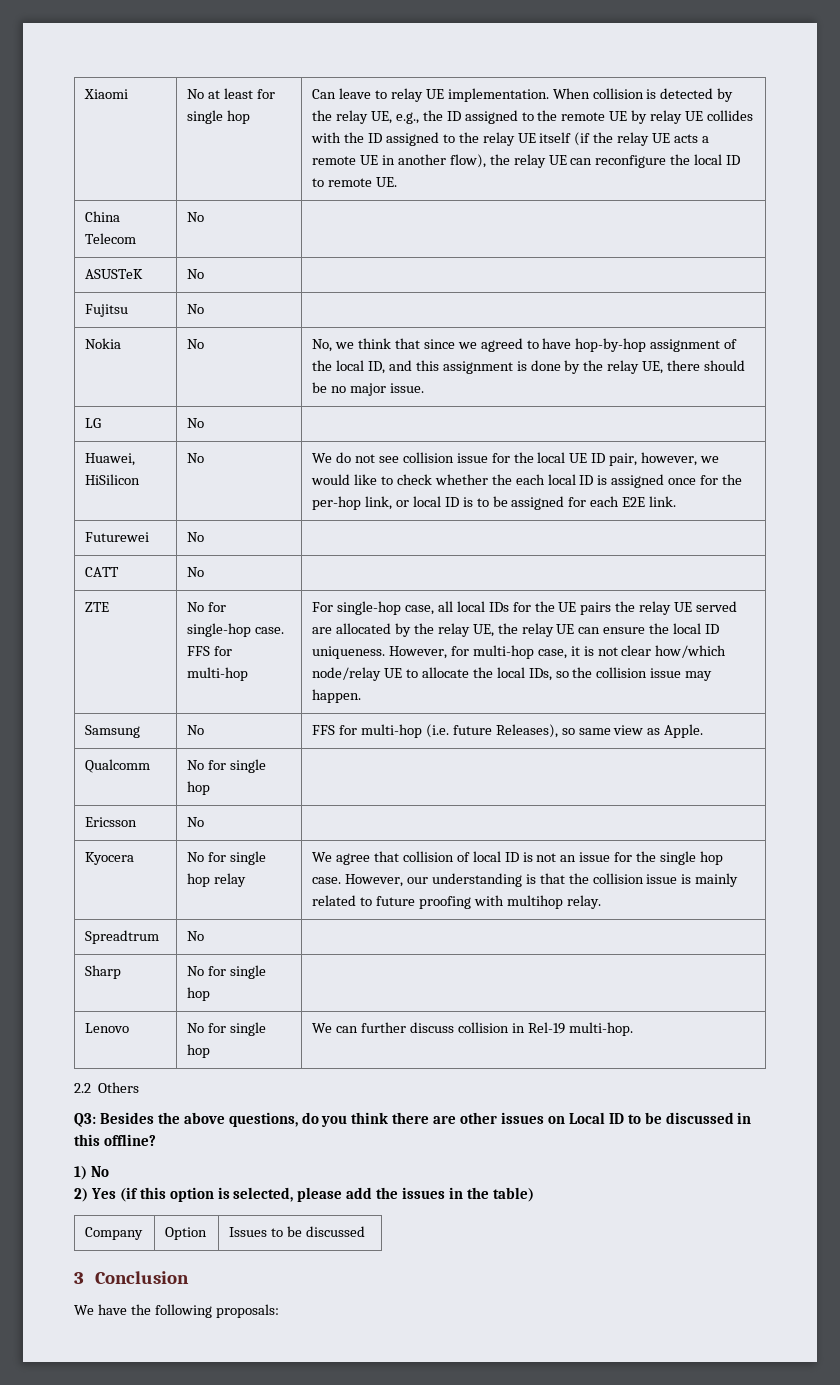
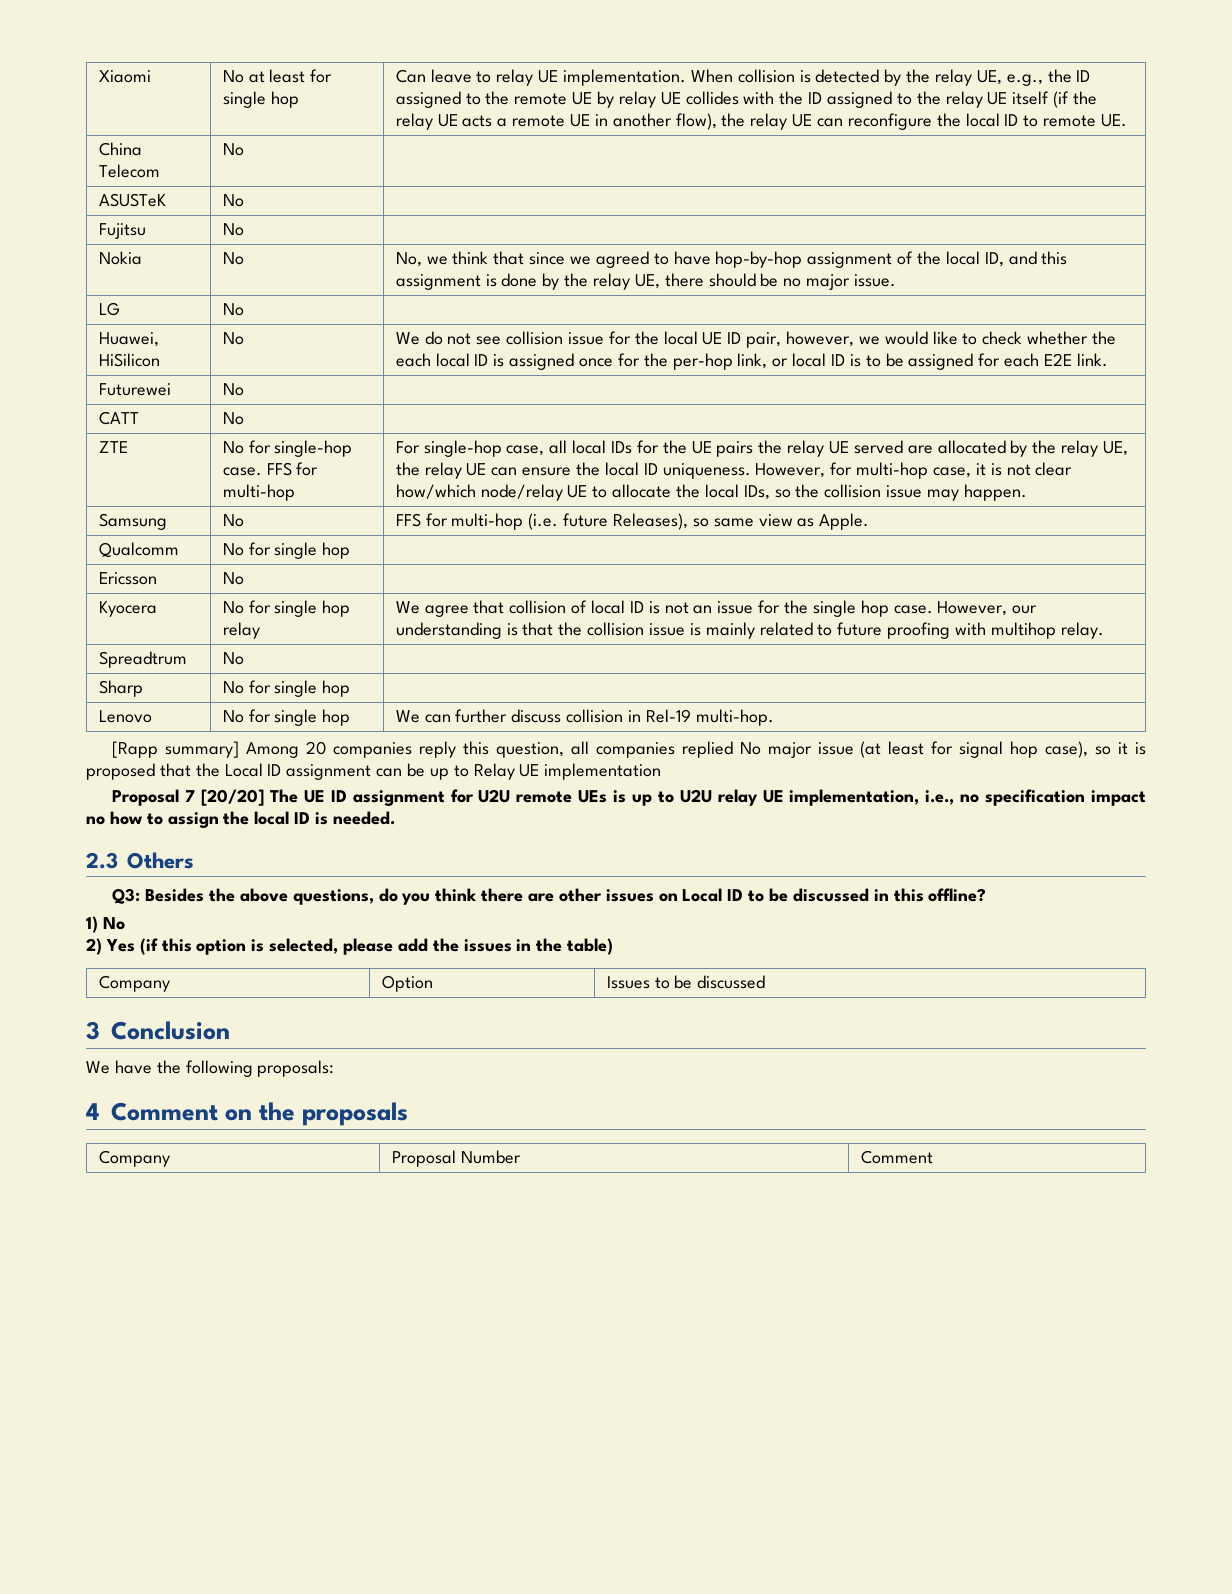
- 2.2 Others
+ [Rapp summary] Among 20 companies reply this question, all companies replied No major issue (at least for signal hop case), so it is proposed that the Local ID assignment can be up to Relay UE implementation
+ Proposal 7 [20/20] The UE ID assignment for U2U remote UEs is up to U2U relay UE implementation, i.e., no specification impact no how to assign the local ID is needed.
+ 2.3 Others
+ 4 Comment on the proposals
+ Company | Proposal Number | Comment

